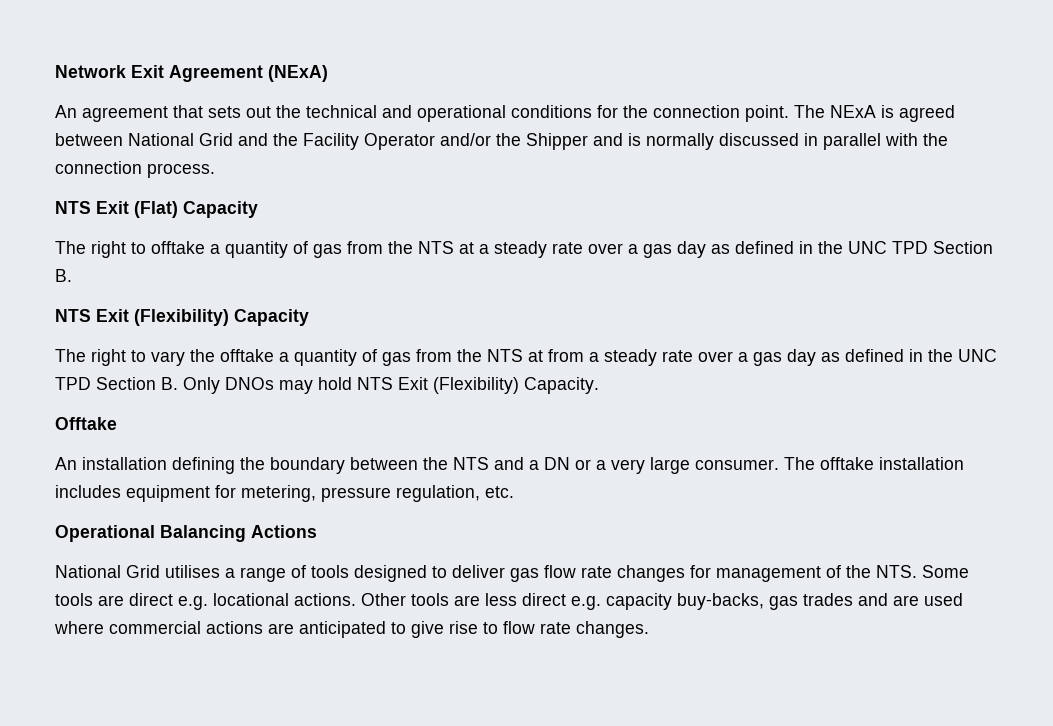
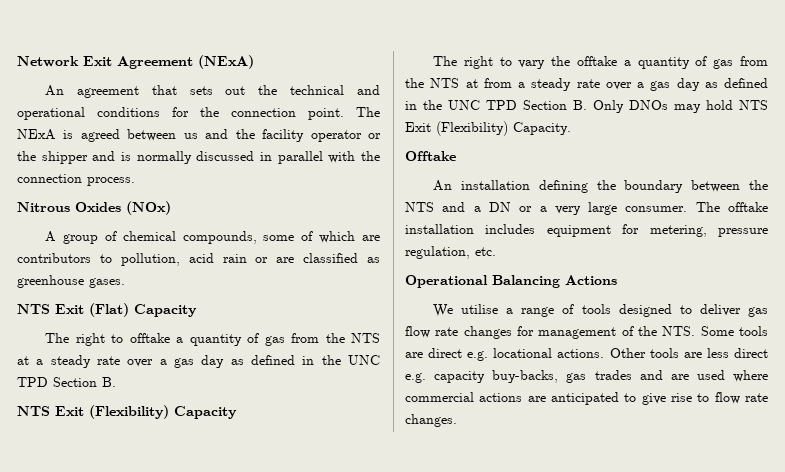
- The NExA is agreed between National Grid and the Facility Operator and/or the Shipper and is normally discussed in parallel with the connection process.
+ The NExA is agreed between us and the facility operator or the shipper and is normally discussed in parallel with the connection process.
+ Nitrous Oxides (NOx)
+ A group of chemical compounds, some of which are contributors to pollution, acid rain or are classified as greenhouse gases.
- National Grid utilises a range of tools designed to deliver gas flow rate changes for management of the NTS. Some tools are direct e.g. locational actions.
+ We utilise a range of tools designed to deliver gas flow rate changes for management of the NTS. Some tools are direct e.g. locational actions.

